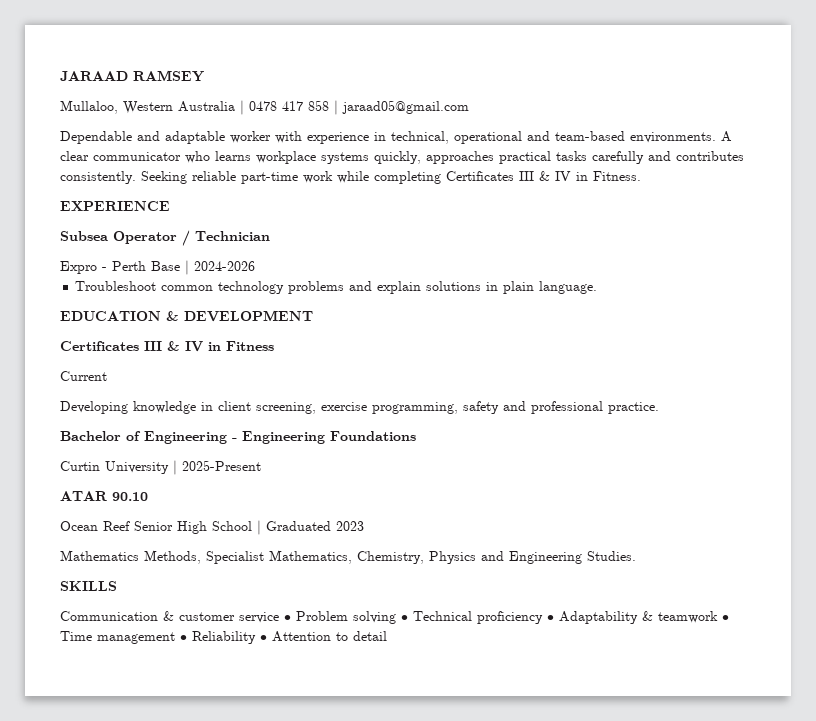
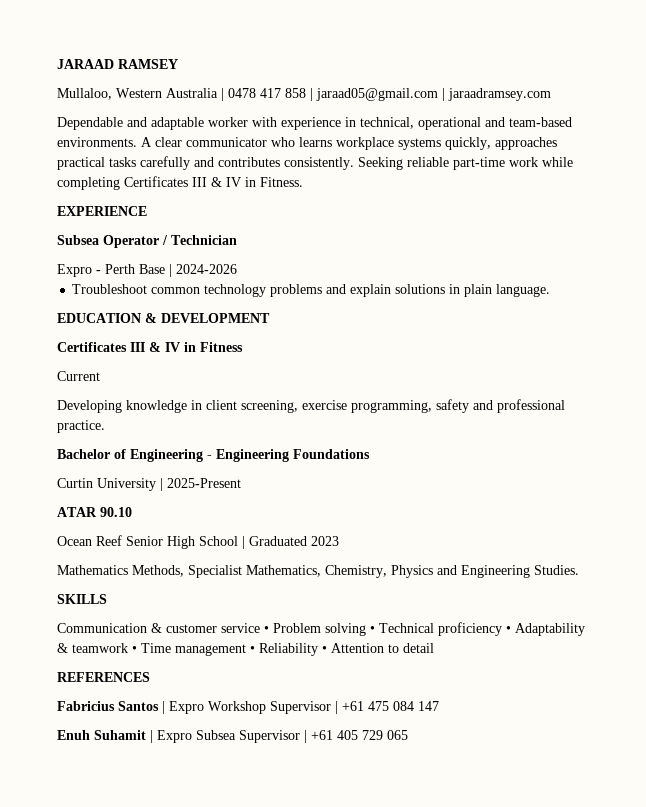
- Mullaloo, Western Australia | 0478 417 858 | jaraad05@gmail.com
+ Mullaloo, Western Australia | 0478 417 858 | jaraad05@gmail.com | jaraadramsey.com
+ REFERENCES
+ Fabricius Santos | Expro Workshop Supervisor | +61 475 084 147
+ Enuh Suhamit | Expro Subsea Supervisor | +61 405 729 065

